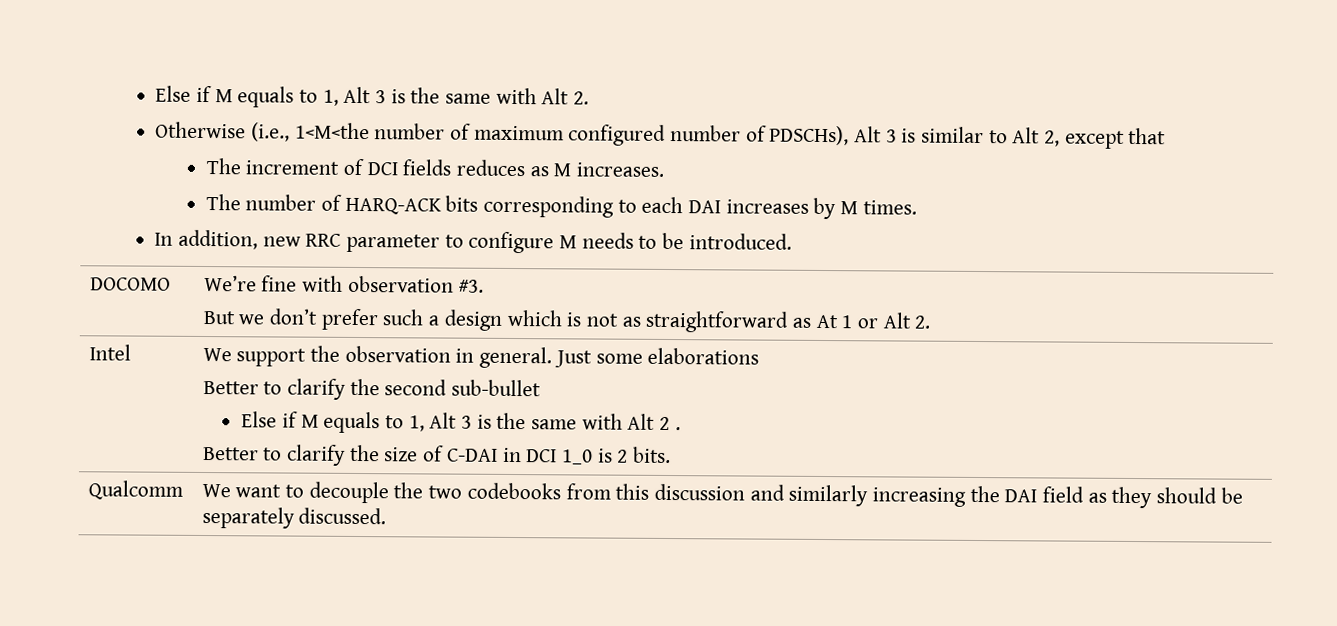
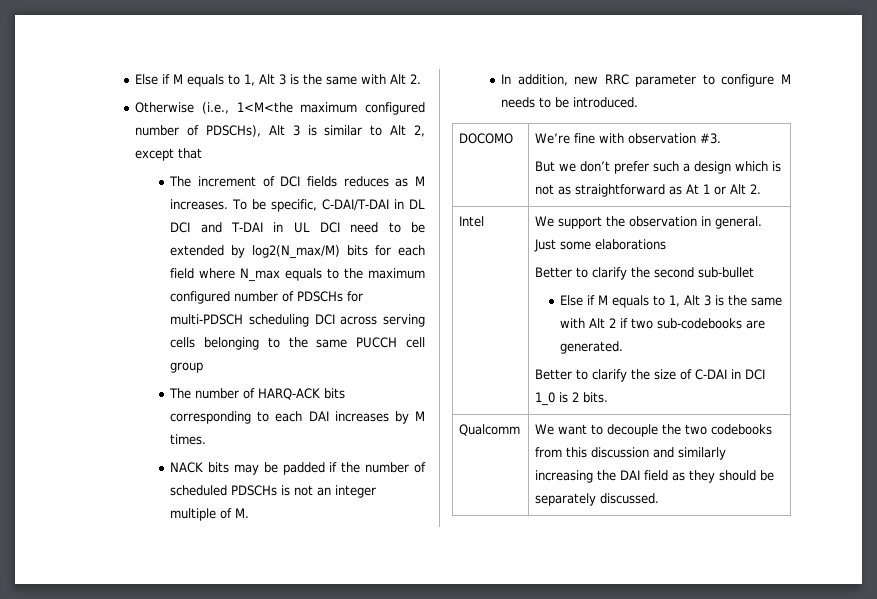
- Otherwise (i.e., 1<M<the number of maximum configured number of PDSCHs), Alt 3 is similar to Alt 2, except that
+ Otherwise (i.e., 1<M<the maximum configured number of PDSCHs), Alt 3 is similar to Alt 2, except that
+ To be specific, C-DAI/T-DAI in DL DCI and T-DAI in UL DCI need to be extended by log2(N_max/M) bits for each field where N_max equals to the maximum configured number of PDSCHs for multi-PDSCH scheduling DCI across serving cells belonging to the same PUCCH cell group
+ NACK bits may be padded if the number of scheduled PDSCHs is not an integer multiple of M.
- Else if M equals to 1, Alt 3 is the same with Alt 2 .
+ Else if M equals to 1, Alt 3 is the same with Alt 2 if two sub-codebooks are generated.

